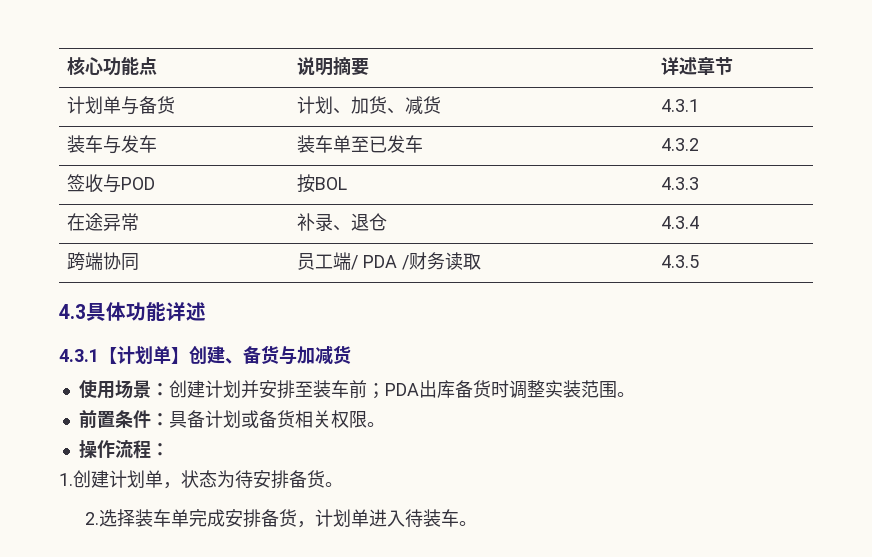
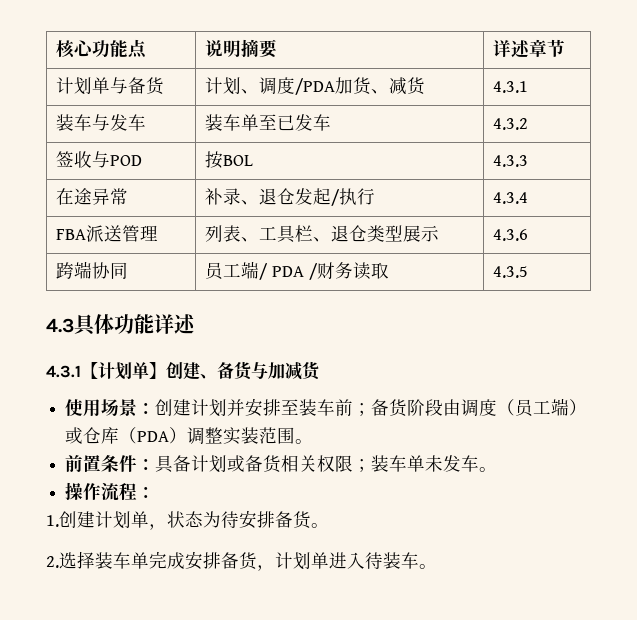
- 计划单与备货 | 计划、加货、减货 | 4.3.1
+ 计划单与备货 | 计划、调度/PDA加货、减货 | 4.3.1
- 在途异常 | 补录、退仓 | 4.3.4
+ 在途异常 | 补录、退仓发起/执行 | 4.3.4
+ FBA派送管理 | 列表、工具栏、退仓类型展示 | 4.3.6
- 使用场景：创建计划并安排至装车前；PDA出库备货时调整实装范围。
+ 使用场景：创建计划并安排至装车前；备货阶段由调度（员工端）或仓库（PDA）调整实装范围。
- 前置条件：具备计划或备货相关权限。
+ 前置条件：具备计划或备货相关权限；装车单未发车。

